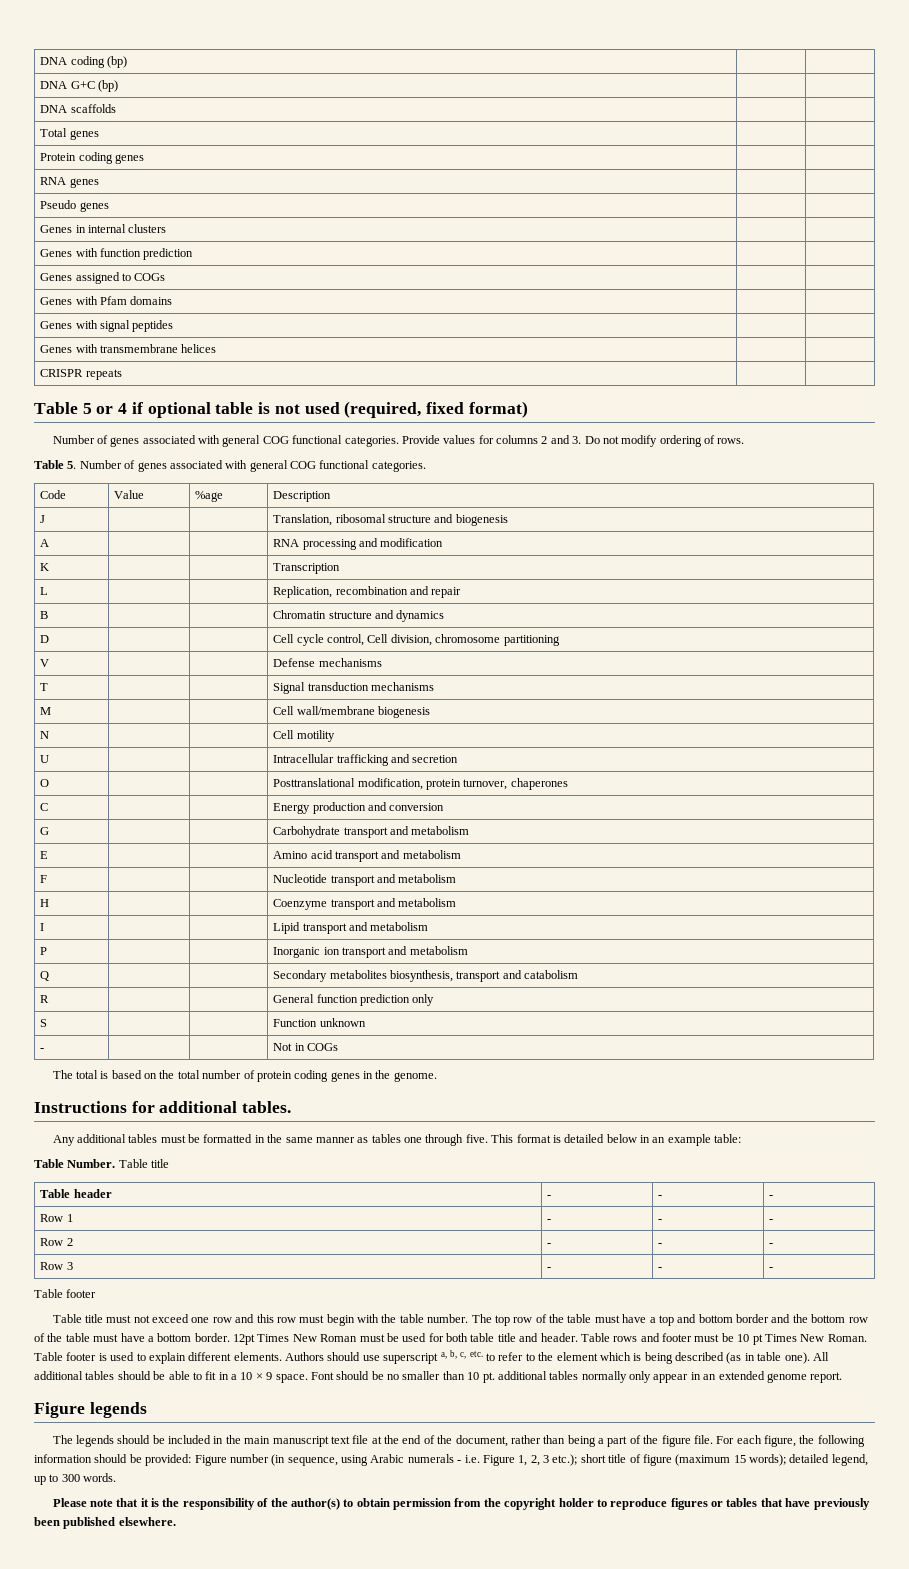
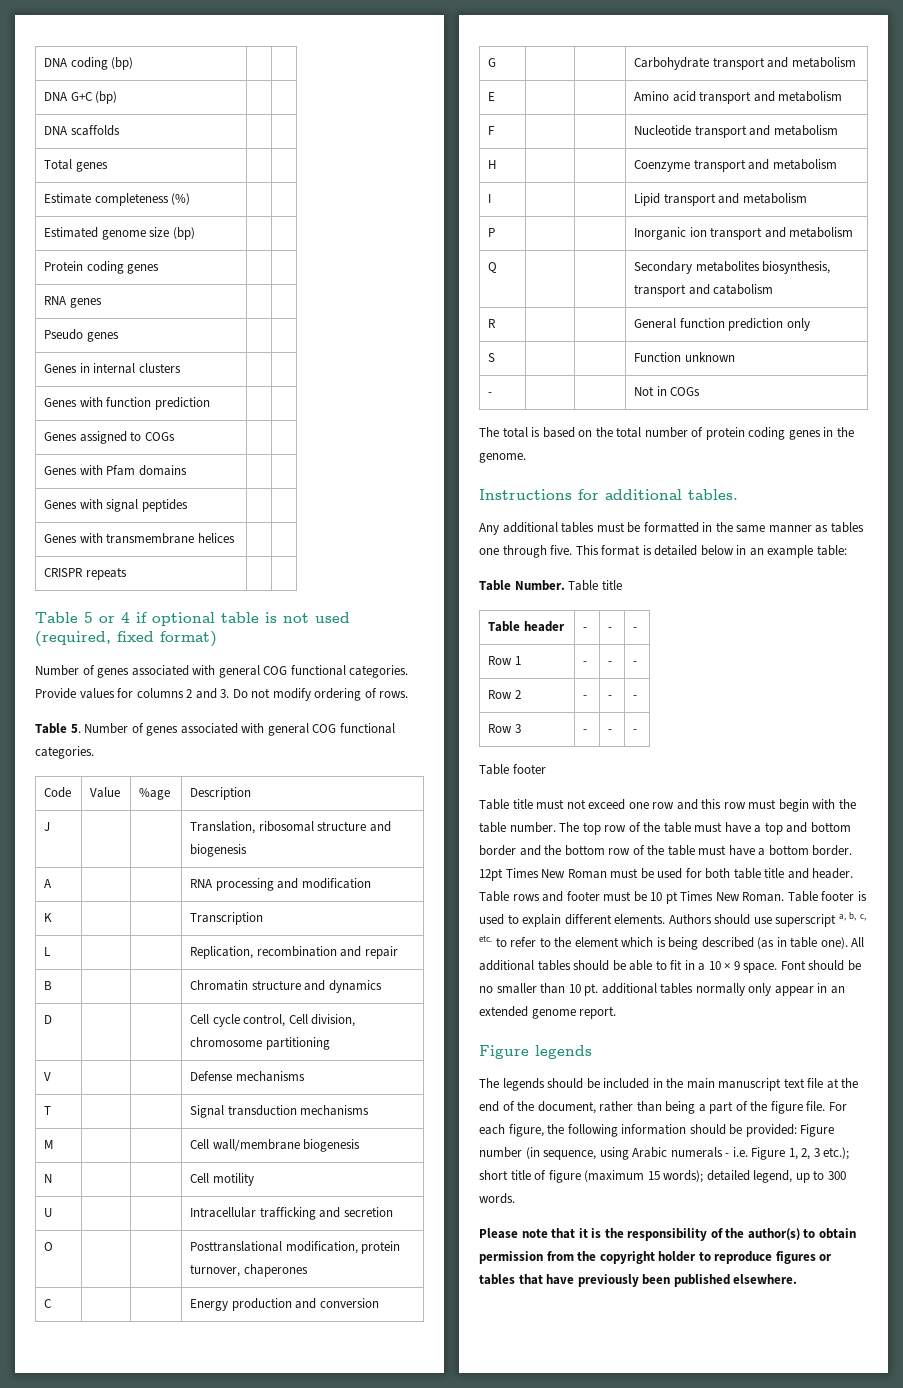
+ Estimate completeness (%) | |
+ Estimated genome size (bp) | |

